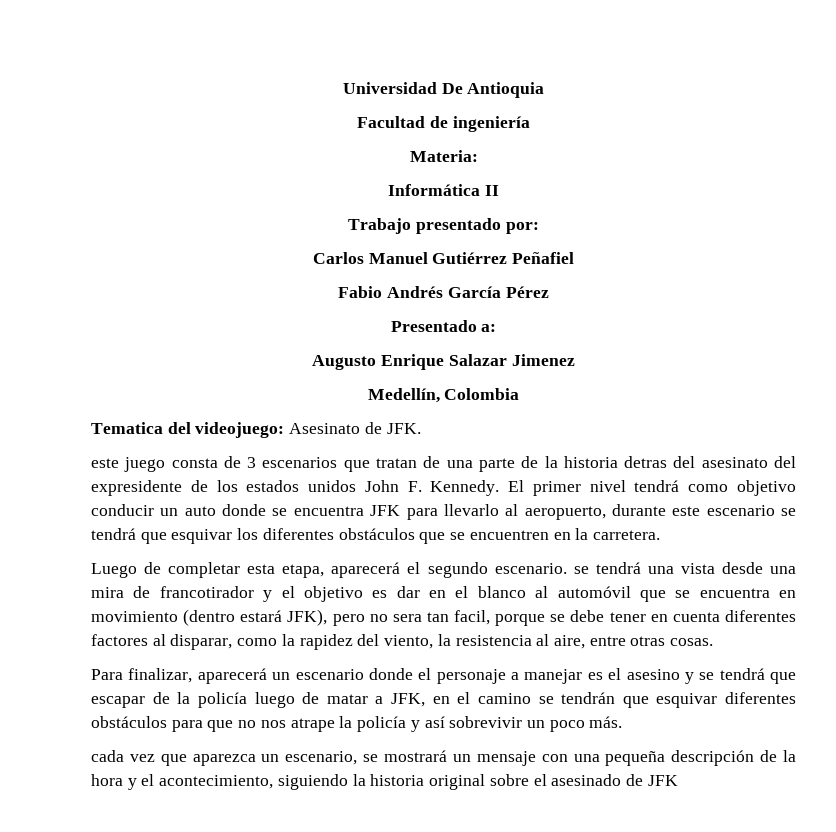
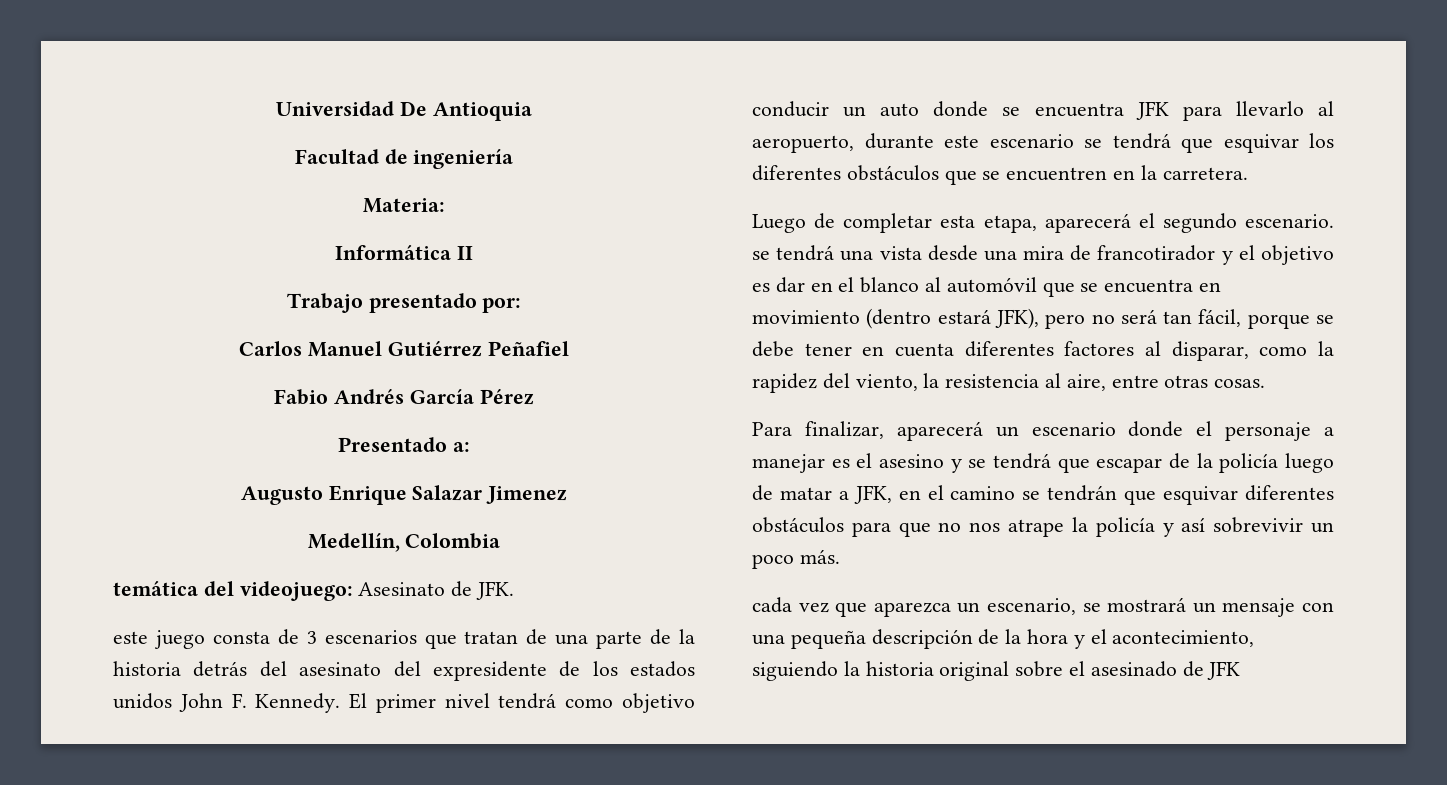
- Tematica del videojuego: Asesinato de JFK.
+ temática del videojuego: Asesinato de JFK.
- este juego consta de 3 escenarios que tratan de una parte de la historia detras del asesinato del expresidente de los estados unidos John F. Kennedy.
+ este juego consta de 3 escenarios que tratan de una parte de la historia detrás del asesinato del expresidente de los estados unidos John F. Kennedy.
- Luego de completar esta etapa, aparecerá el segundo escenario. se tendrá una vista desde una mira de francotirador y el objetivo es dar en el blanco al automóvil que se encuentra en movimiento (dentro estará JFK), pero no sera tan facil, porque se debe tener en cuenta diferentes factores al disparar, como la rapidez del viento, la resistencia al aire, entre otras cosas.
+ Luego de completar esta etapa, aparecerá el segundo escenario. se tendrá una vista desde una mira de francotirador y el objetivo es dar en el blanco al automóvil que se encuentra en movimiento (dentro estará JFK), pero no será tan fácil, porque se debe tener en cuenta diferentes factores al disparar, como la rapidez del viento, la resistencia al aire, entre otras cosas.

